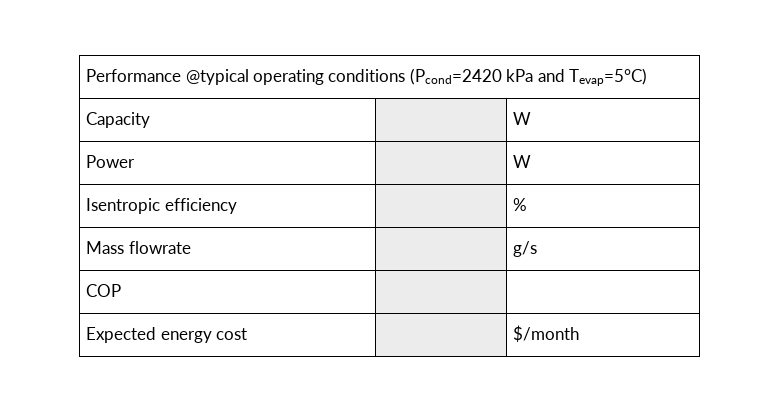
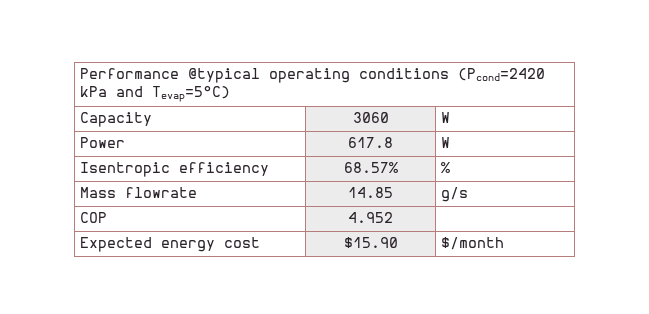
- Capacity | | W
+ Capacity | 3060 | W
- Power | | W
+ Power | 617.8 | W
- Isentropic efficiency | | %
+ Isentropic efficiency | 68.57% | %
- Mass flowrate | | g/s
+ Mass flowrate | 14.85 | g/s
- COP | |
+ COP | 4.952 |
- Expected energy cost | | $/month
+ Expected energy cost | $15.90 | $/month

